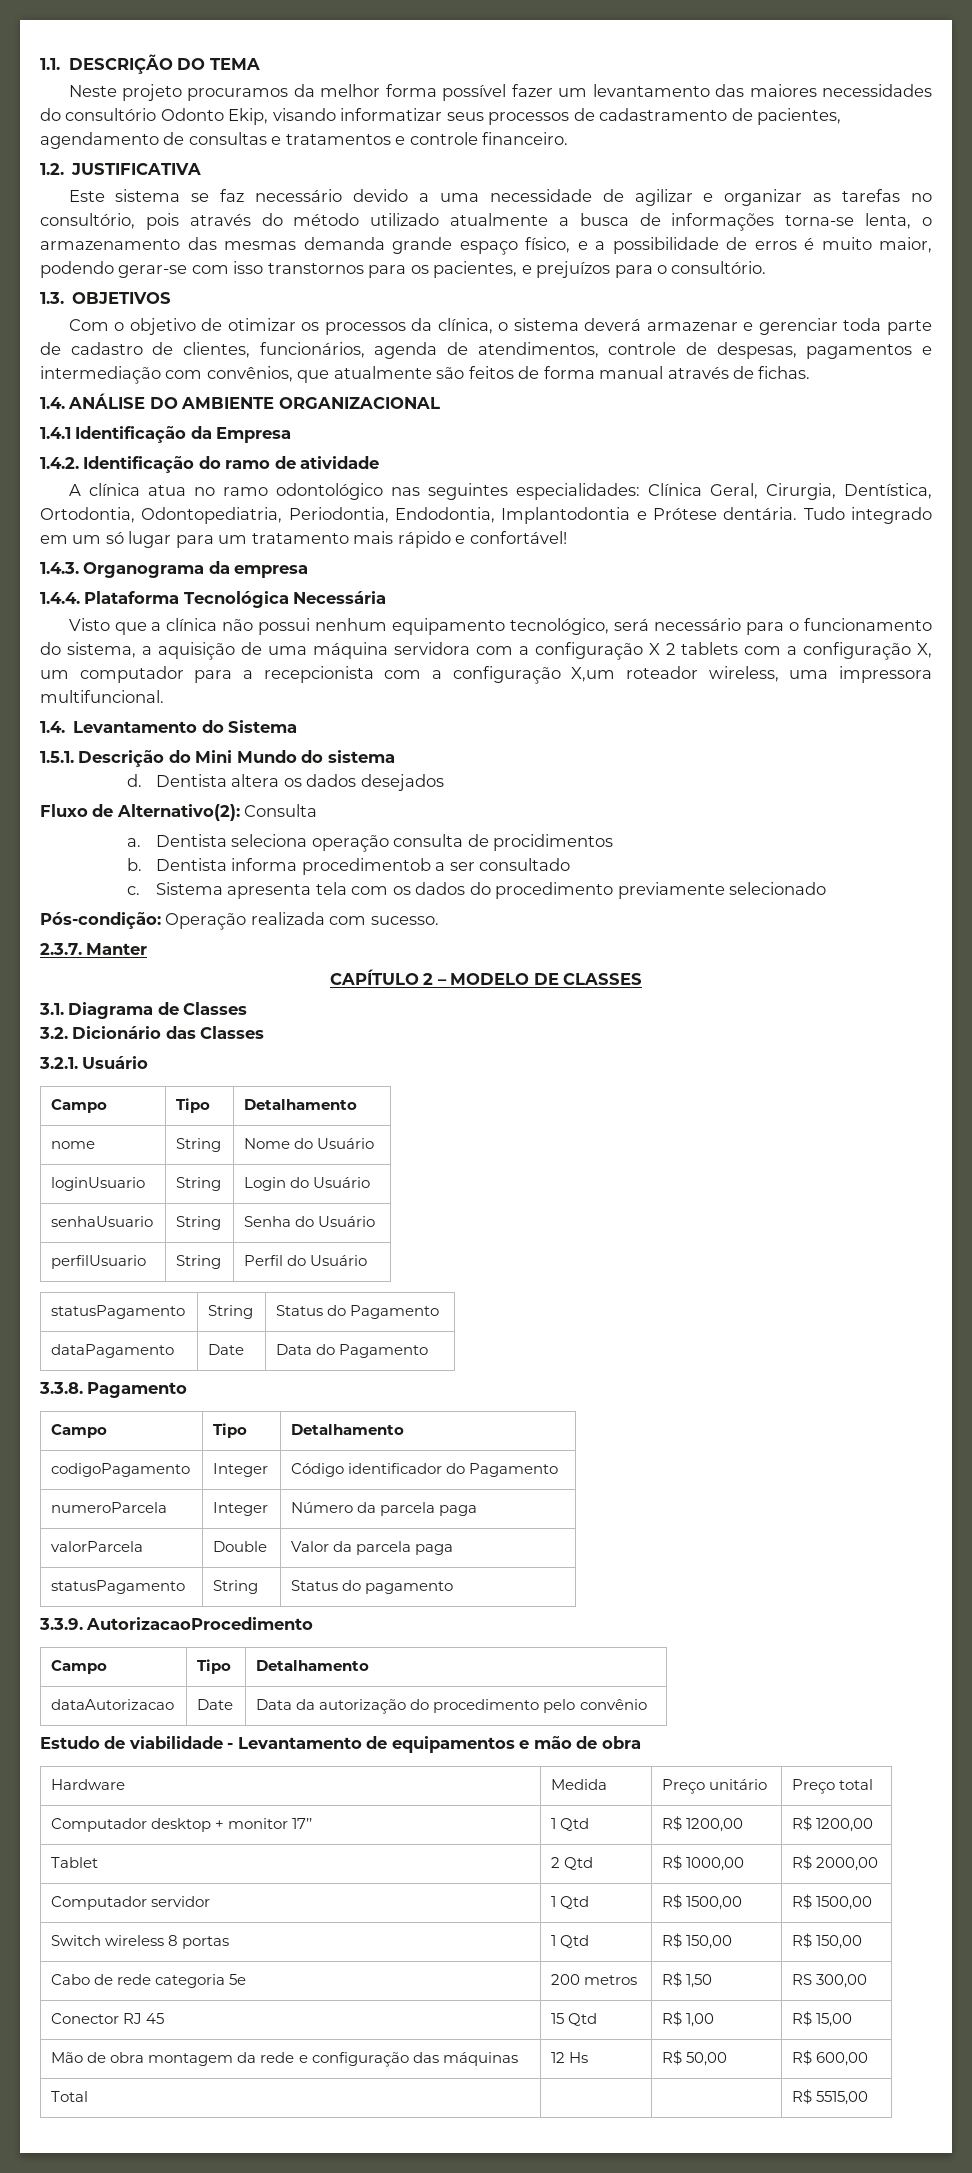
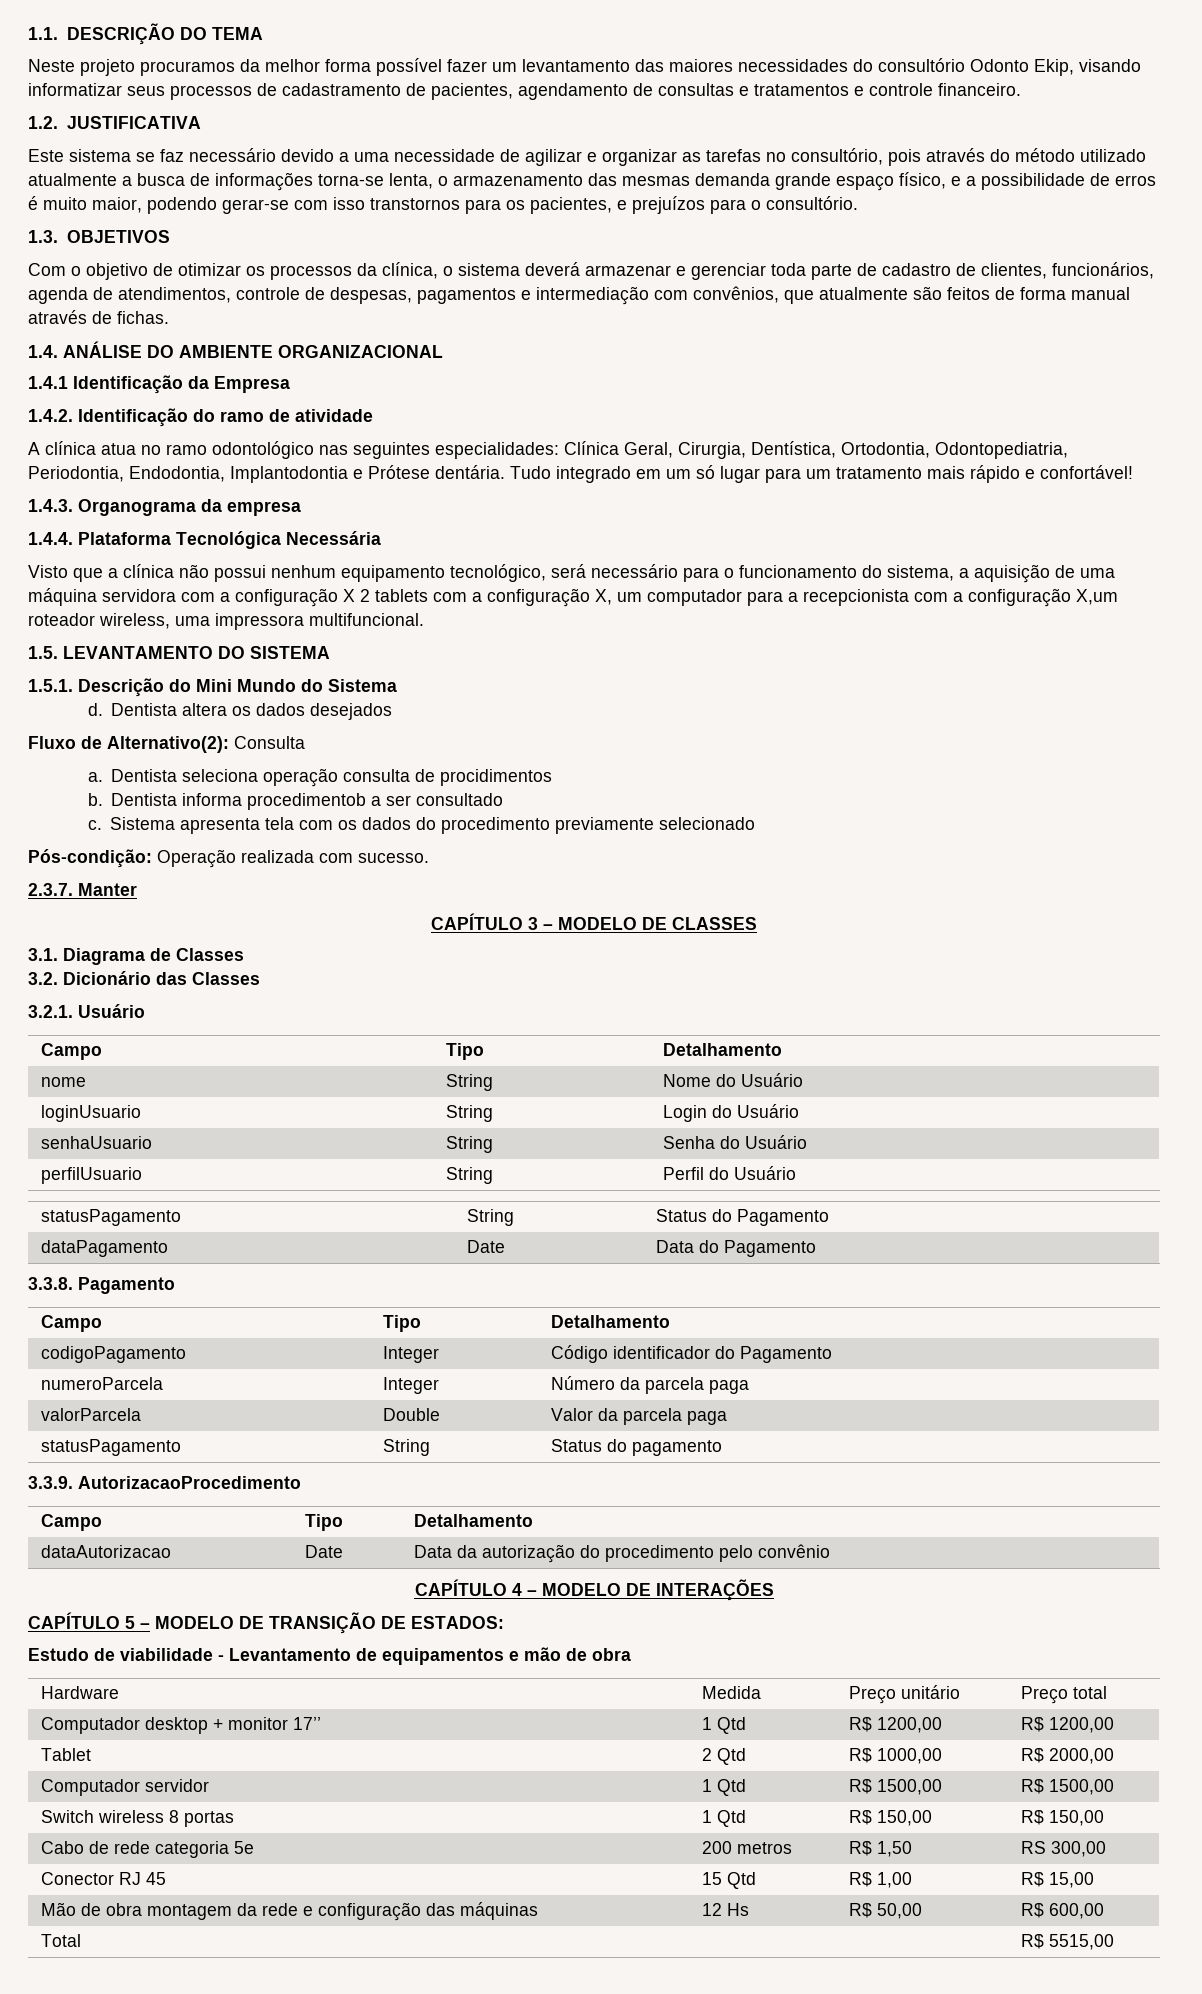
- 1.4. Levantamento do Sistema
+ 1.5. LEVANTAMENTO DO SISTEMA
- 1.5.1. Descrição do Mini Mundo do sistema
+ 1.5.1. Descrição do Mini Mundo do Sistema
- CAPÍTULO 2 – MODELO DE CLASSES
+ CAPÍTULO 3 – MODELO DE CLASSES
+ CAPÍTULO 4 – MODELO DE INTERAÇÕES
+ CAPÍTULO 5 – MODELO DE TRANSIÇÃO DE ESTADOS:

